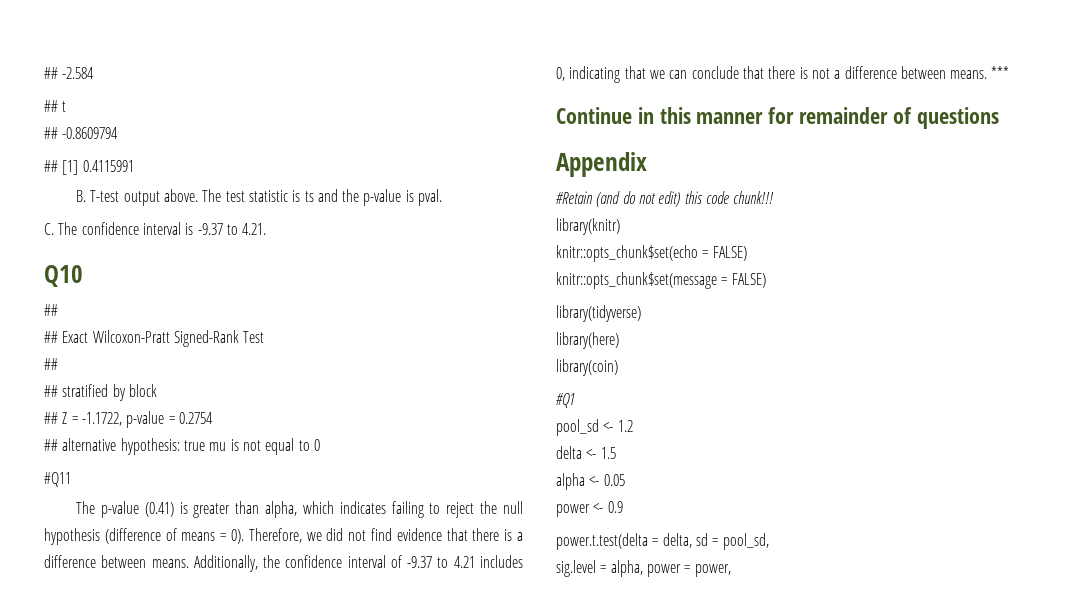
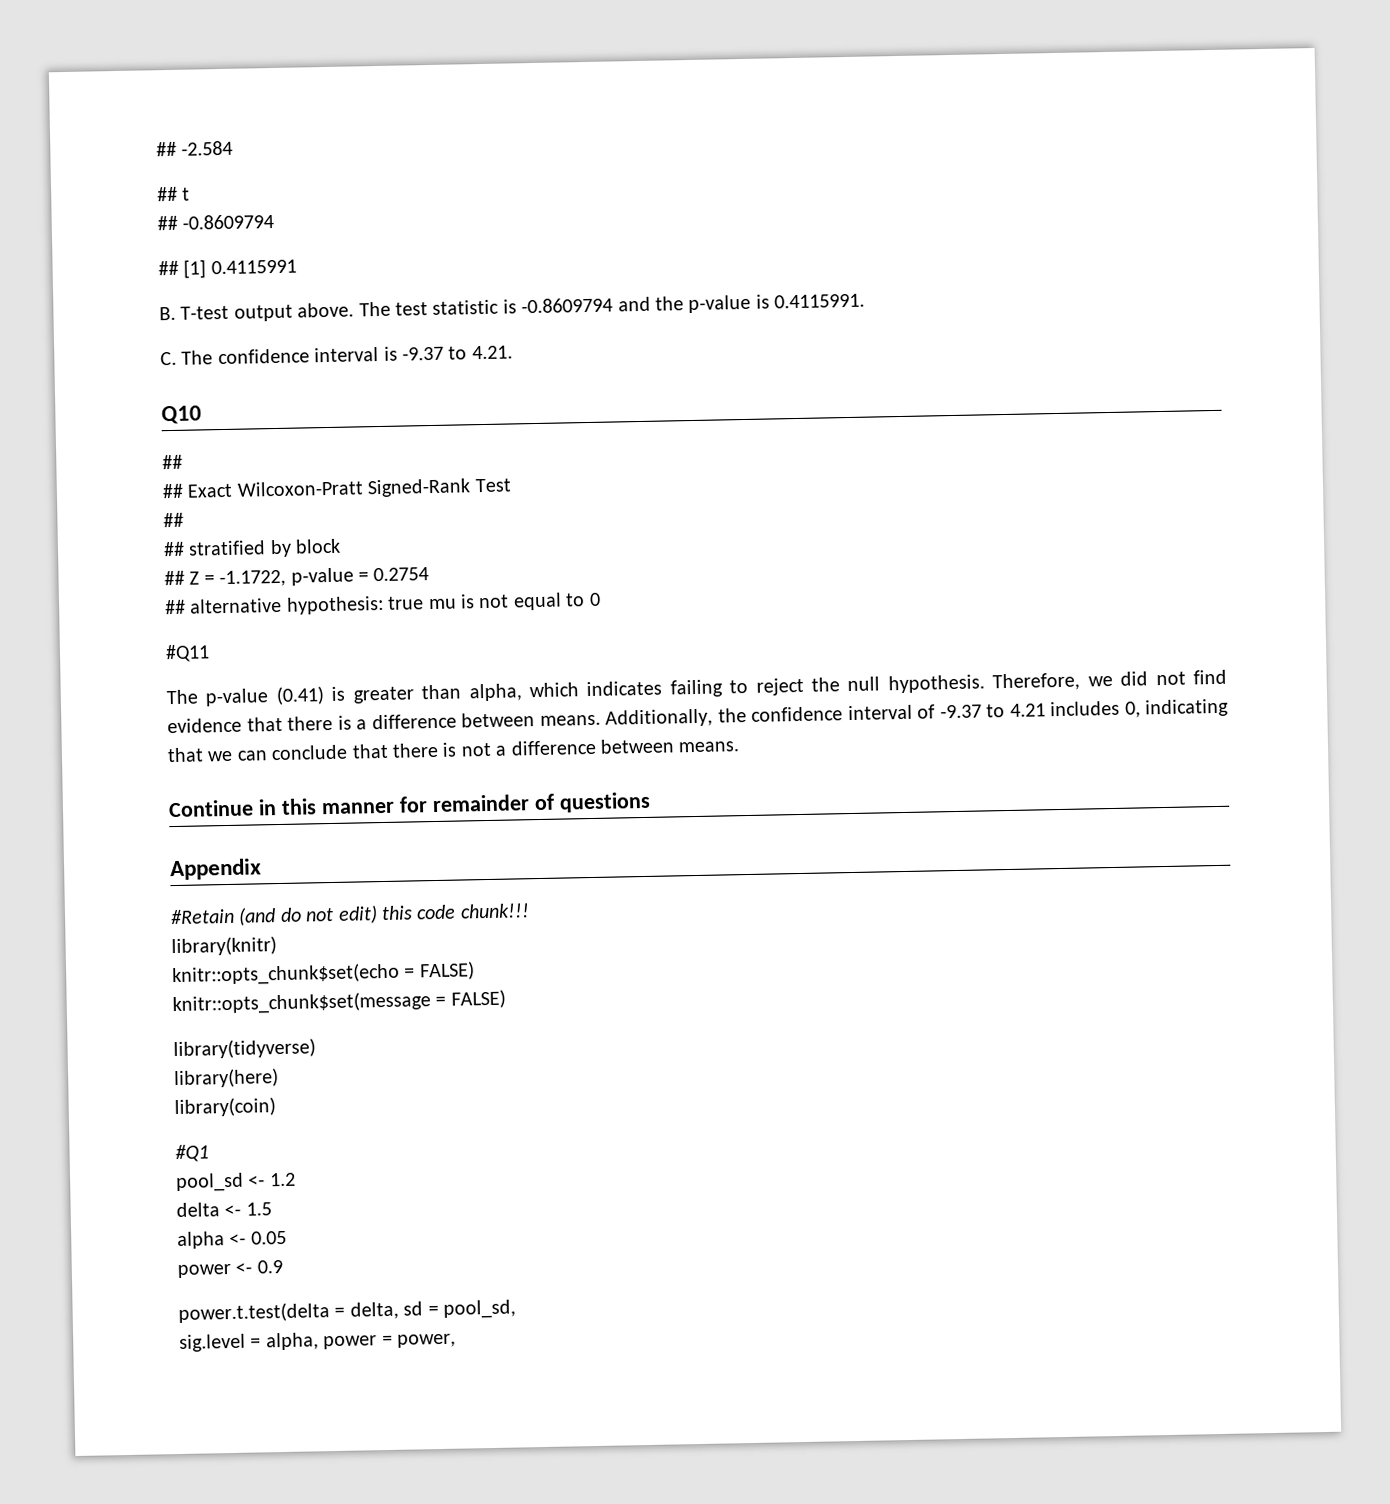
- The test statistic is ts and the p-value is pval.
+ The test statistic is -0.8609794 and the p-value is 0.4115991.
- The p-value (0.41) is greater than alpha, which indicates failing to reject the null hypothesis (difference of means = 0).
+ The p-value (0.41) is greater than alpha, which indicates failing to reject the null hypothesis.
- ***

